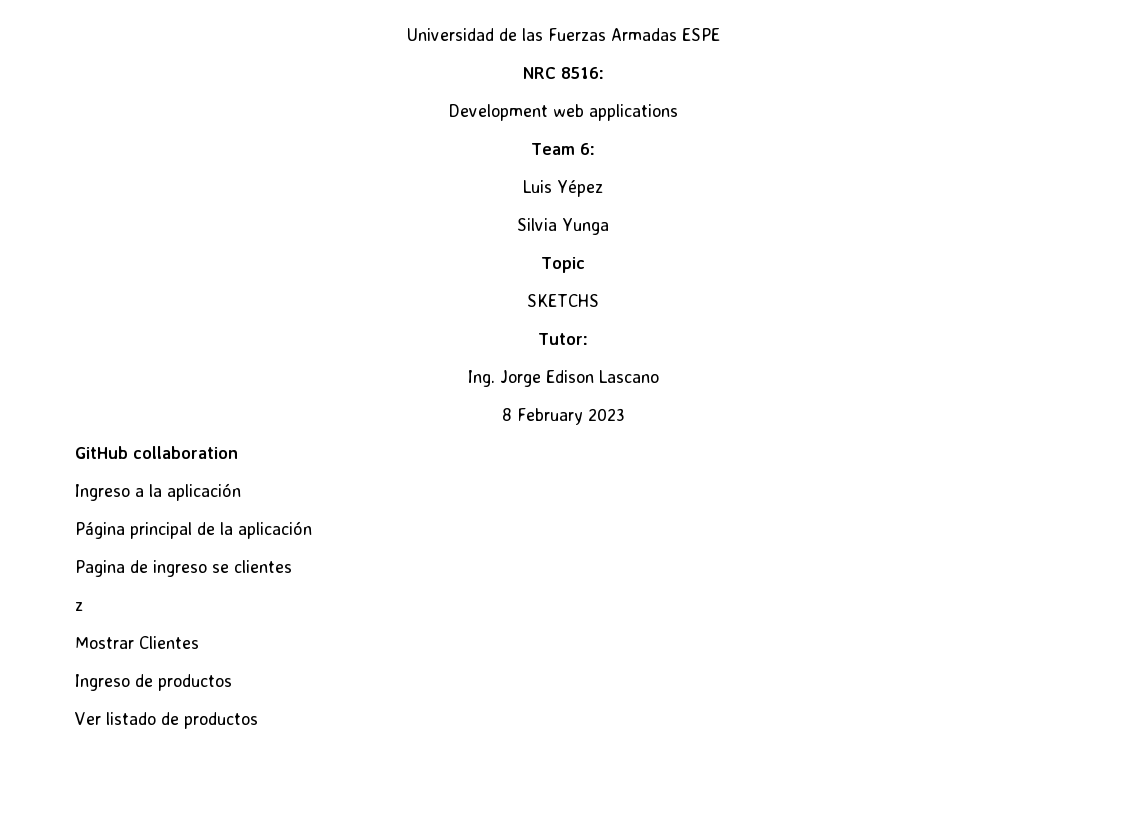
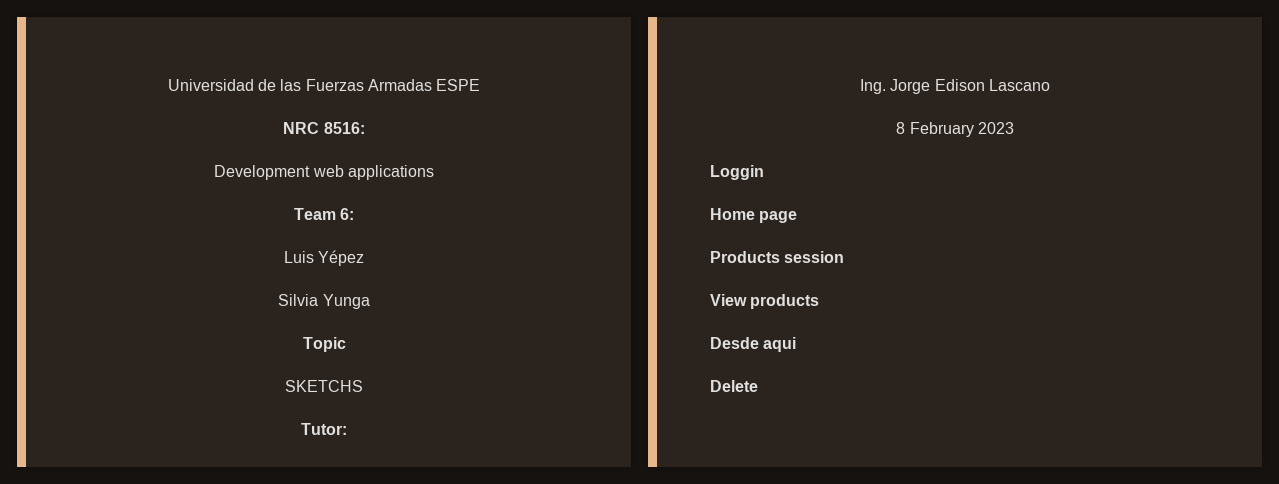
- GitHub collaboration
- Ingreso a la aplicación
- Página principal de la aplicación
- Pagina de ingreso se clientes
- z
- Mostrar Clientes
- Ingreso de productos
- Ver listado de productos
+ Loggin
+ Home page
+ Products session
+ View products
+ Desde aqui
+ Delete

